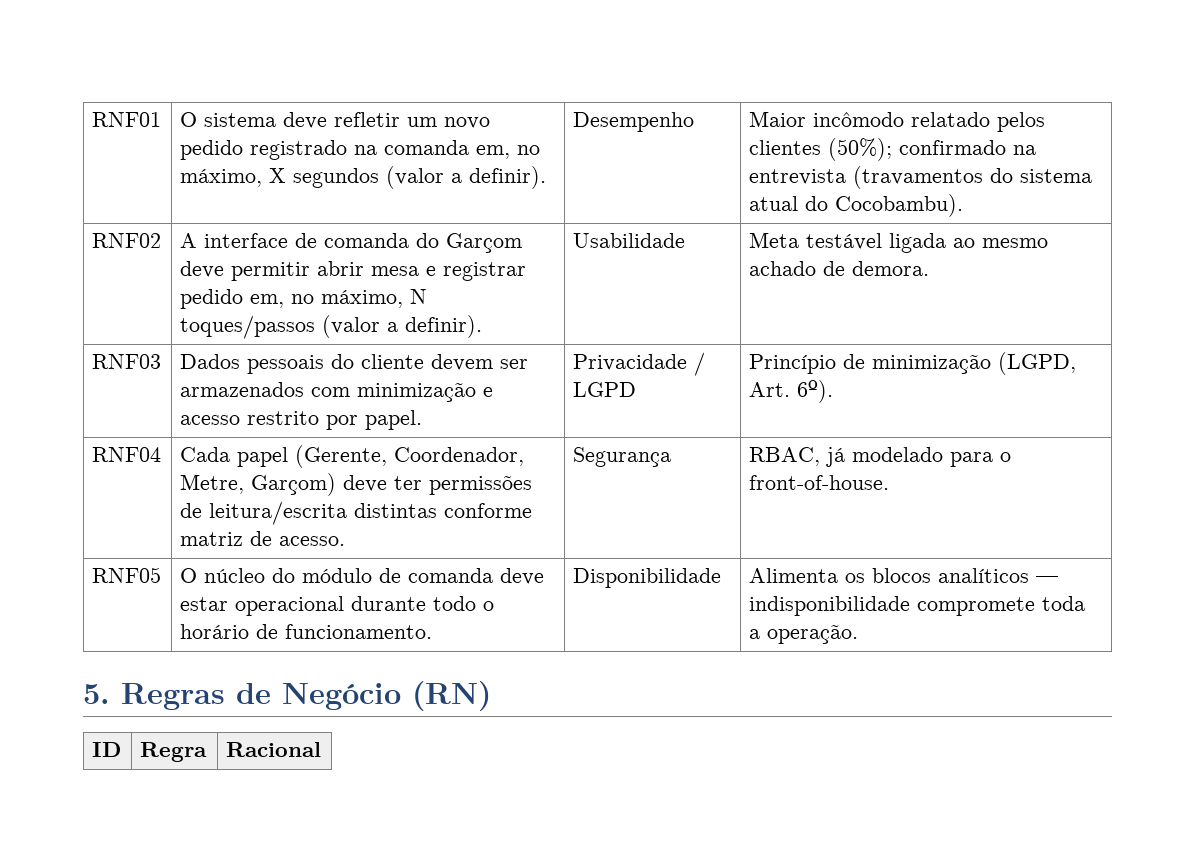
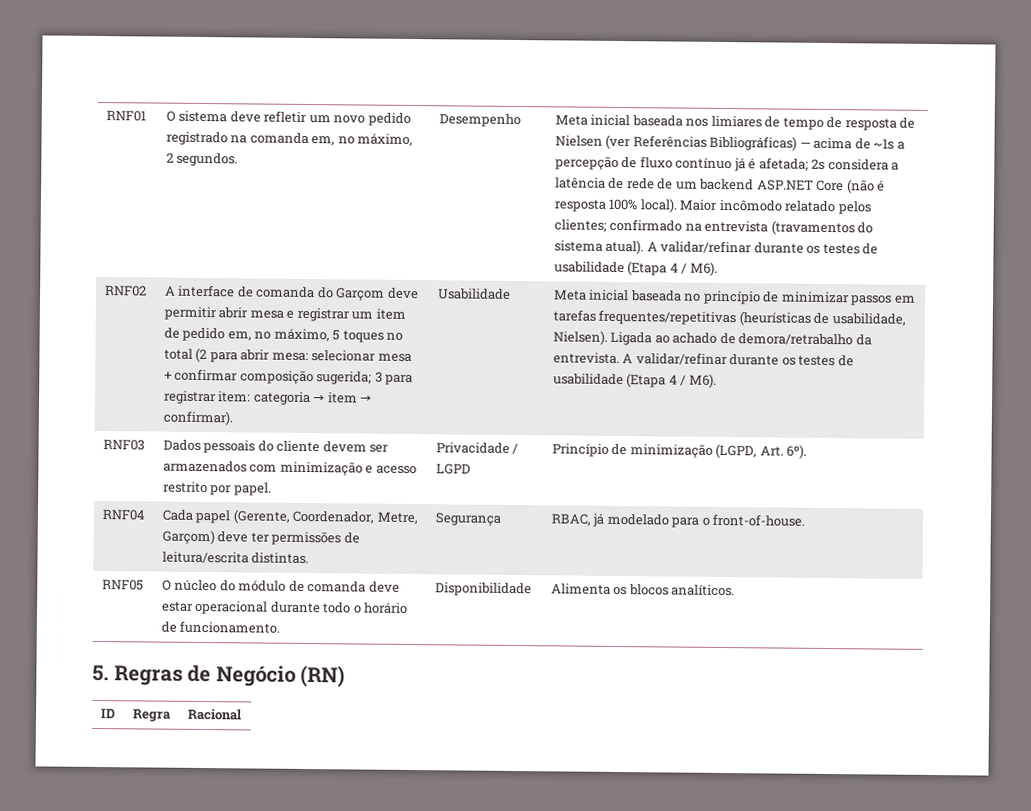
- O sistema deve refletir um novo pedido registrado na comanda em, no máximo, X segundos (valor a definir). | Desempenho | Maior incômodo relatado pelos clientes (50%); confirmado na entrevista (travamentos do sistema atual do Cocobambu).
+ O sistema deve refletir um novo pedido registrado na comanda em, no máximo, 2 segundos. | Desempenho | Meta inicial baseada nos limiares de tempo de resposta de Nielsen (ver Referências Bibliográficas) — acima de ~1s a percepção de fluxo contínuo já é afetada; 2s considera a latência de rede de um backend ASP.NET Core (não é resposta 100% local). Maior incômodo relatado pelos clientes; confirmado na entrevista (travamentos do sistema atual). A validar/refinar durante os testes de usabilidade (Etapa 4 / M6).
- A interface de comanda do Garçom deve permitir abrir mesa e registrar pedido em, no máximo, N toques/passos (valor a definir). | Usabilidade | Meta testável ligada ao mesmo achado de demora.
+ A interface de comanda do Garçom deve permitir abrir mesa e registrar um item de pedido em, no máximo, 5 toques no total (2 para abrir mesa: selecionar mesa + confirmar composição sugerida; 3 para registrar item: categoria → item → confirmar). | Usabilidade | Meta inicial baseada no princípio de minimizar passos em tarefas frequentes/repetitivas (heurísticas de usabilidade, Nielsen). Ligada ao achado de demora/retrabalho da entrevista. A validar/refinar durante os testes de usabilidade (Etapa 4 / M6).
- RNF04 | Cada papel (Gerente, Coordenador, Metre, Garçom) deve ter permissões de leitura/escrita distintas conforme matriz de acesso. | Segurança | RBAC, já modelado para o front-of-house.
+ RNF04 | Cada papel (Gerente, Coordenador, Metre, Garçom) deve ter permissões de leitura/escrita distintas. | Segurança | RBAC, já modelado para o front-of-house.
- RNF05 | O núcleo do módulo de comanda deve estar operacional durante todo o horário de funcionamento. | Disponibilidade | Alimenta os blocos analíticos — indisponibilidade compromete toda a operação.
+ RNF05 | O núcleo do módulo de comanda deve estar operacional durante todo o horário de funcionamento. | Disponibilidade | Alimenta os blocos analíticos.

